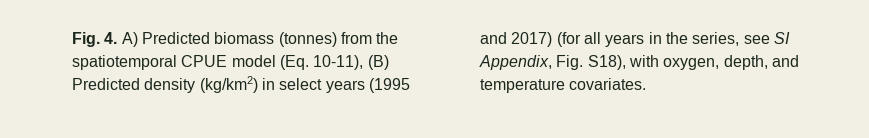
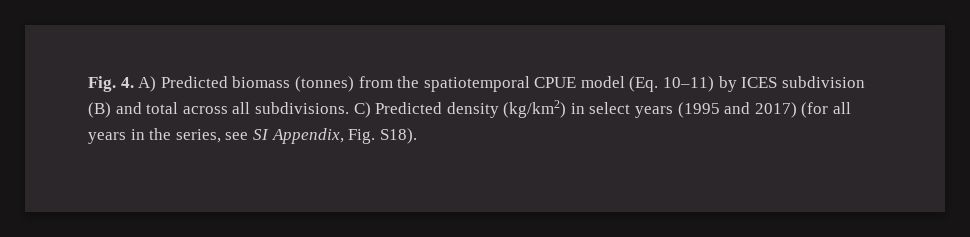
- Fig. 4. A) Predicted biomass (tonnes) from the spatiotemporal CPUE model (Eq. 10-11), (B) Predicted density (kg/km2) in select years (1995 and 2017) (for all years in the series, see SI Appendix, Fig. S18), with oxygen, depth, and temperature covariates.
+ Fig. 4. A) Predicted biomass (tonnes) from the spatiotemporal CPUE model (Eq. 10–11) by ICES subdivision (B) and total across all subdivisions. C) Predicted density (kg/km2) in select years (1995 and 2017) (for all years in the series, see SI Appendix, Fig. S18).

